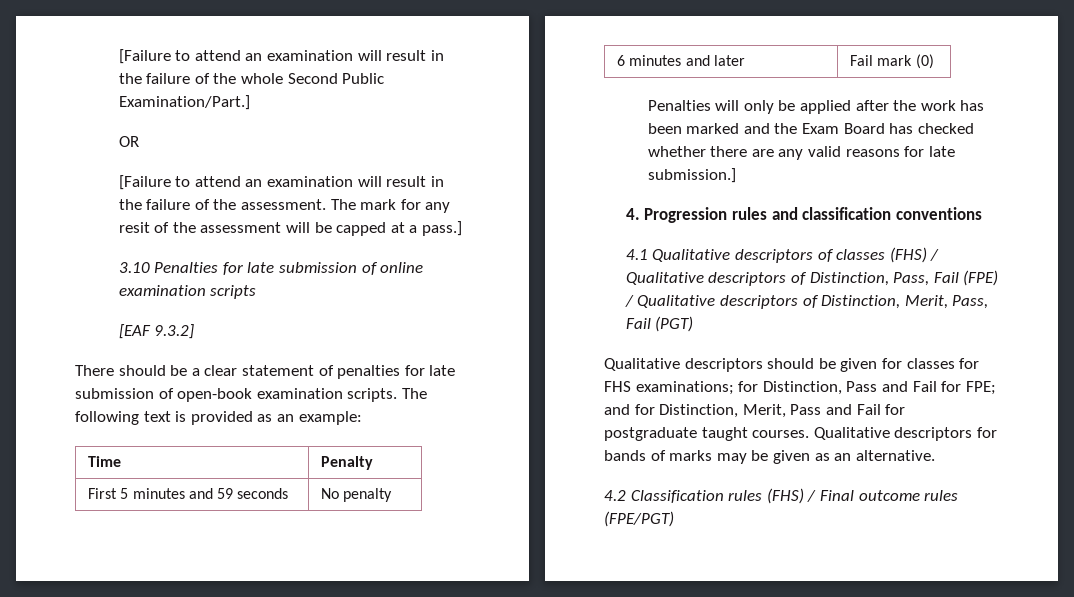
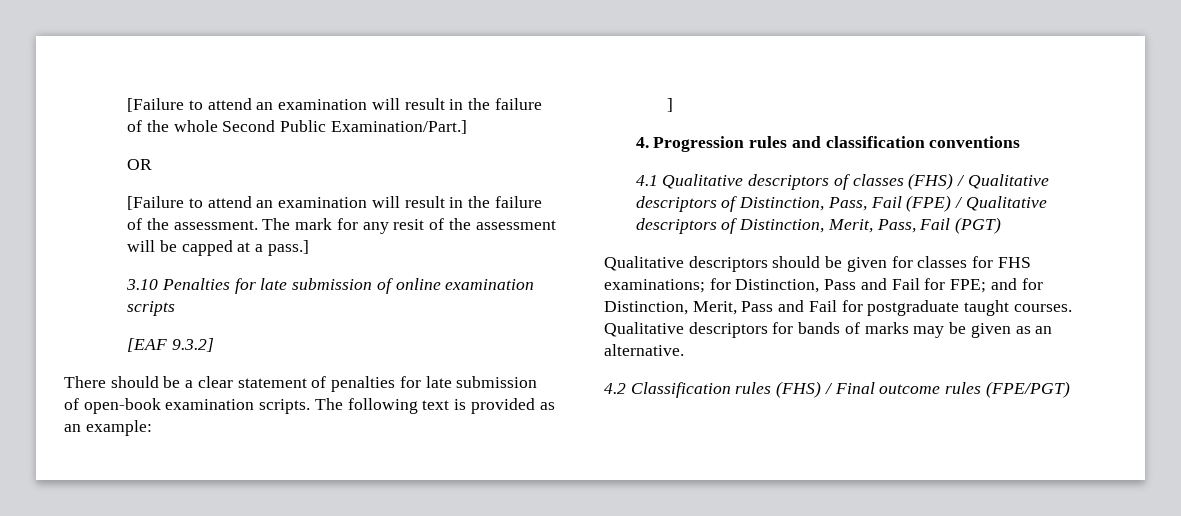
- Time | Penalty
- First 5 minutes and 59 seconds | No penalty
- 6 minutes and later | Fail mark (0)
- Penalties will only be applied after the work has been marked and the Exam Board has checked whether there are any valid reasons for late submission.]
+ ]

